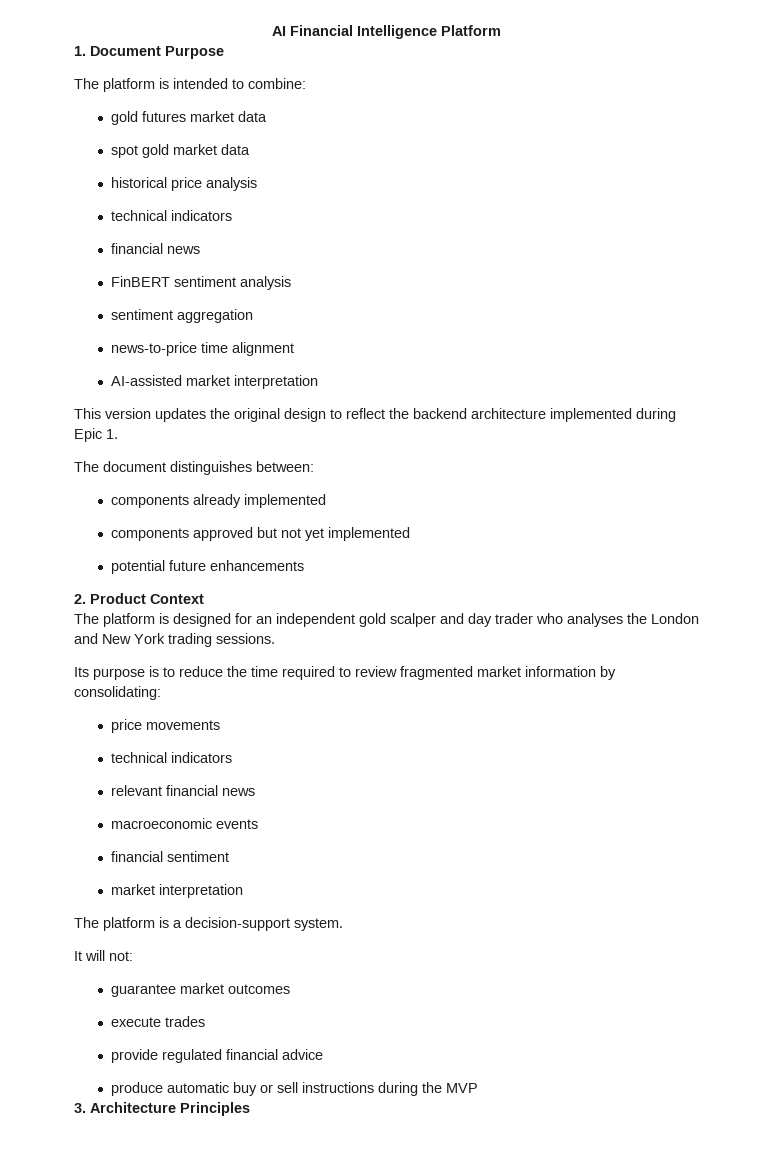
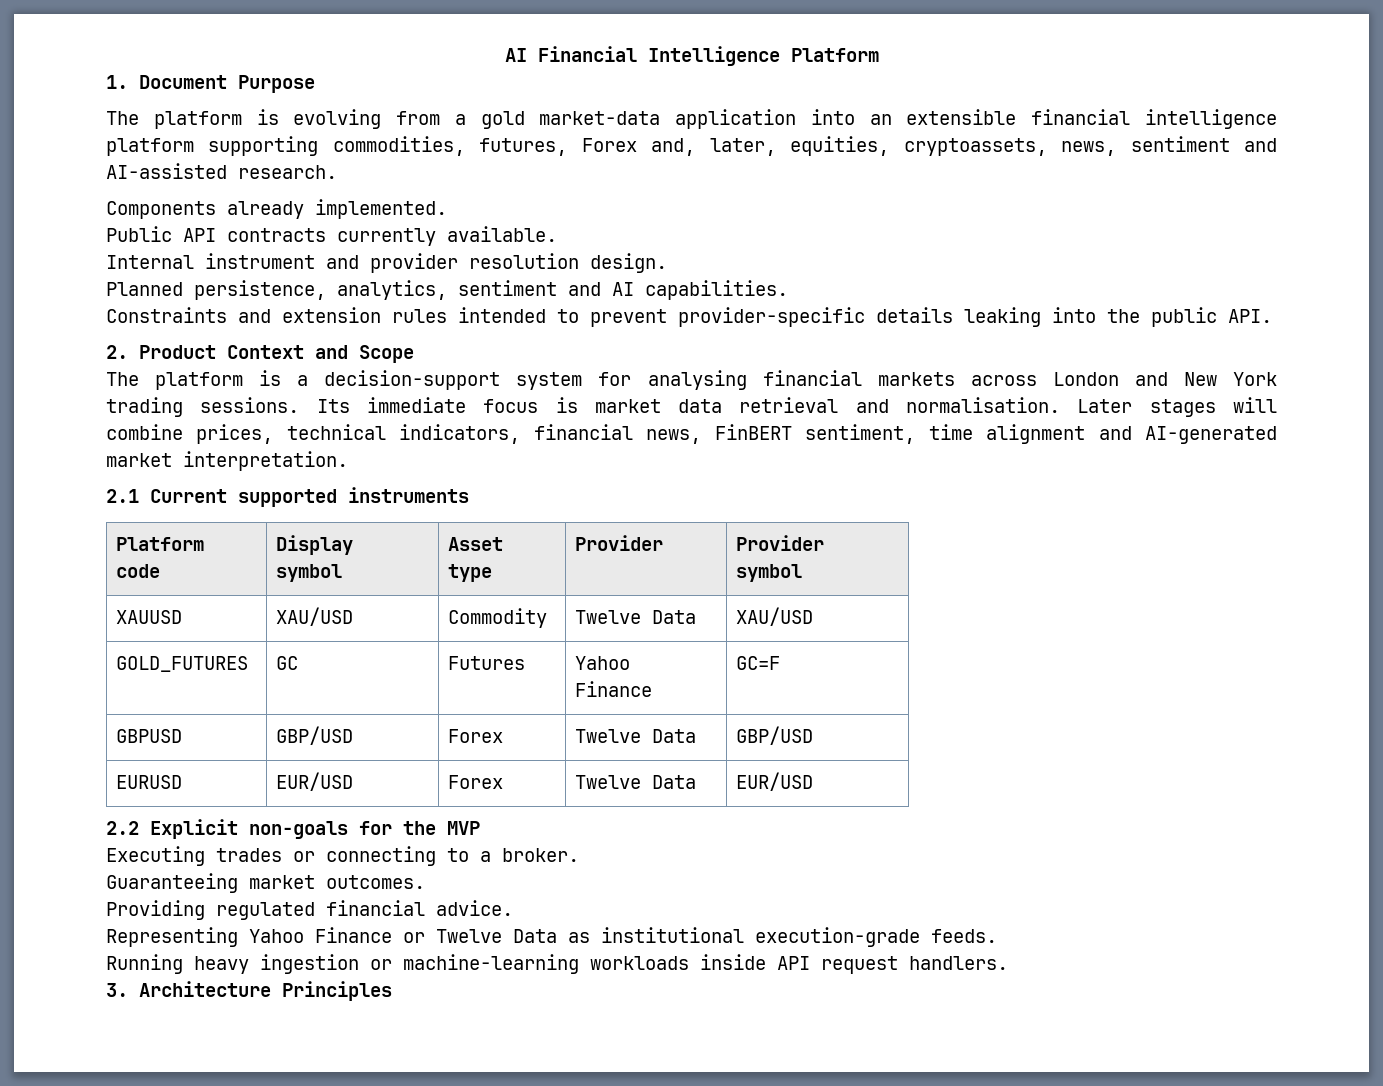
- The platform is intended to combine:
- gold futures market data
- spot gold market data
- historical price analysis
- technical indicators
- financial news
- FinBERT sentiment analysis
- sentiment aggregation
- news-to-price time alignment
- AI-assisted market interpretation
- This version updates the original design to reflect the backend architecture implemented during Epic 1.
- The document distinguishes between:
- components already implemented
- components approved but not yet implemented
- potential future enhancements
+ The platform is evolving from a gold market-data application into an extensible financial intelligence platform supporting commodities, futures, Forex and, later, equities, cryptoassets, news, sentiment and AI-assisted research.
+ Components already implemented.
+ Public API contracts currently available.
+ Internal instrument and provider resolution design.
+ Planned persistence, analytics, sentiment and AI capabilities.
+ Constraints and extension rules intended to prevent provider-specific details leaking into the public API.
- 2. Product Context
- The platform is designed for an independent gold scalper and day trader who analyses the London and New York trading sessions.
- Its purpose is to reduce the time required to review fragmented market information by consolidating:
- price movements
- technical indicators
- relevant financial news
- macroeconomic events
- financial sentiment
- market interpretation
- The platform is a decision-support system.
- It will not:
- guarantee market outcomes
- execute trades
- provide regulated financial advice
- produce automatic buy or sell instructions during the MVP
+ 2. Product Context and Scope
+ The platform is a decision-support system for analysing financial markets across London and New York trading sessions. Its immediate focus is market data retrieval and normalisation. Later stages will combine prices, technical indicators, financial news, FinBERT sentiment, time alignment and AI-generated market interpretation.
+ 2.1 Current supported instruments
+ Platform code | Display symbol | Asset type | Provider | Provider symbol
+ XAUUSD | XAU/USD | Commodity | Twelve Data | XAU/USD
+ GOLD_FUTURES | GC | Futures | Yahoo Finance | GC=F
+ GBPUSD | GBP/USD | Forex | Twelve Data | GBP/USD
+ EURUSD | EUR/USD | Forex | Twelve Data | EUR/USD
+ 2.2 Explicit non-goals for the MVP
+ Executing trades or connecting to a broker.
+ Guaranteeing market outcomes.
+ Providing regulated financial advice.
+ Representing Yahoo Finance or Twelve Data as institutional execution-grade feeds.
+ Running heavy ingestion or machine-learning workloads inside API request handlers.

